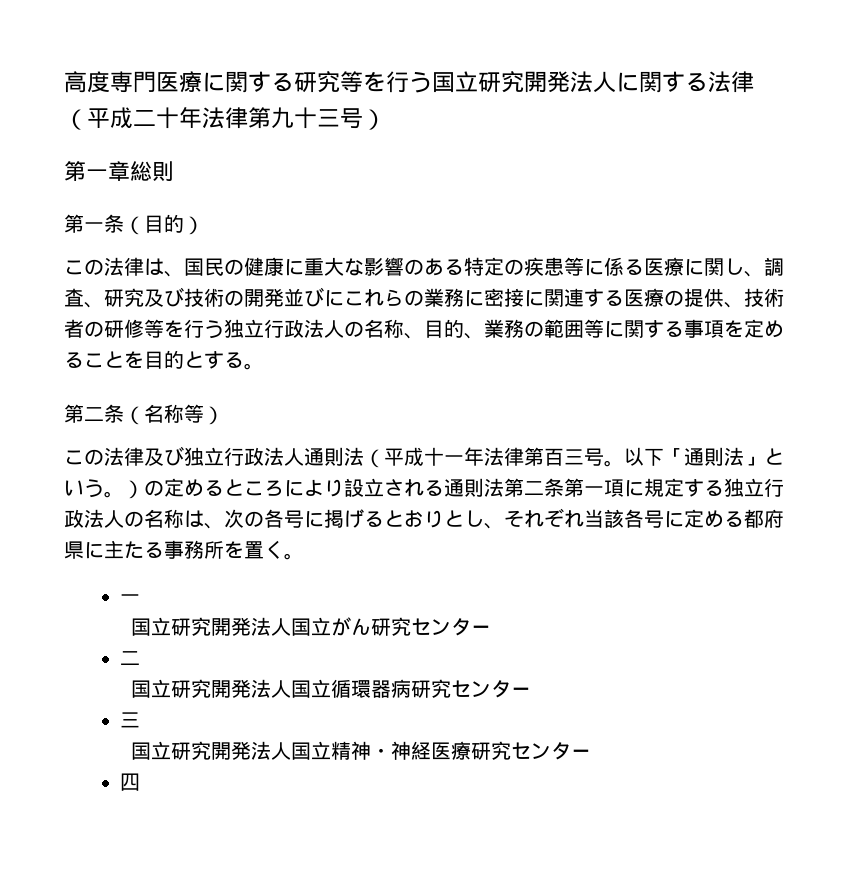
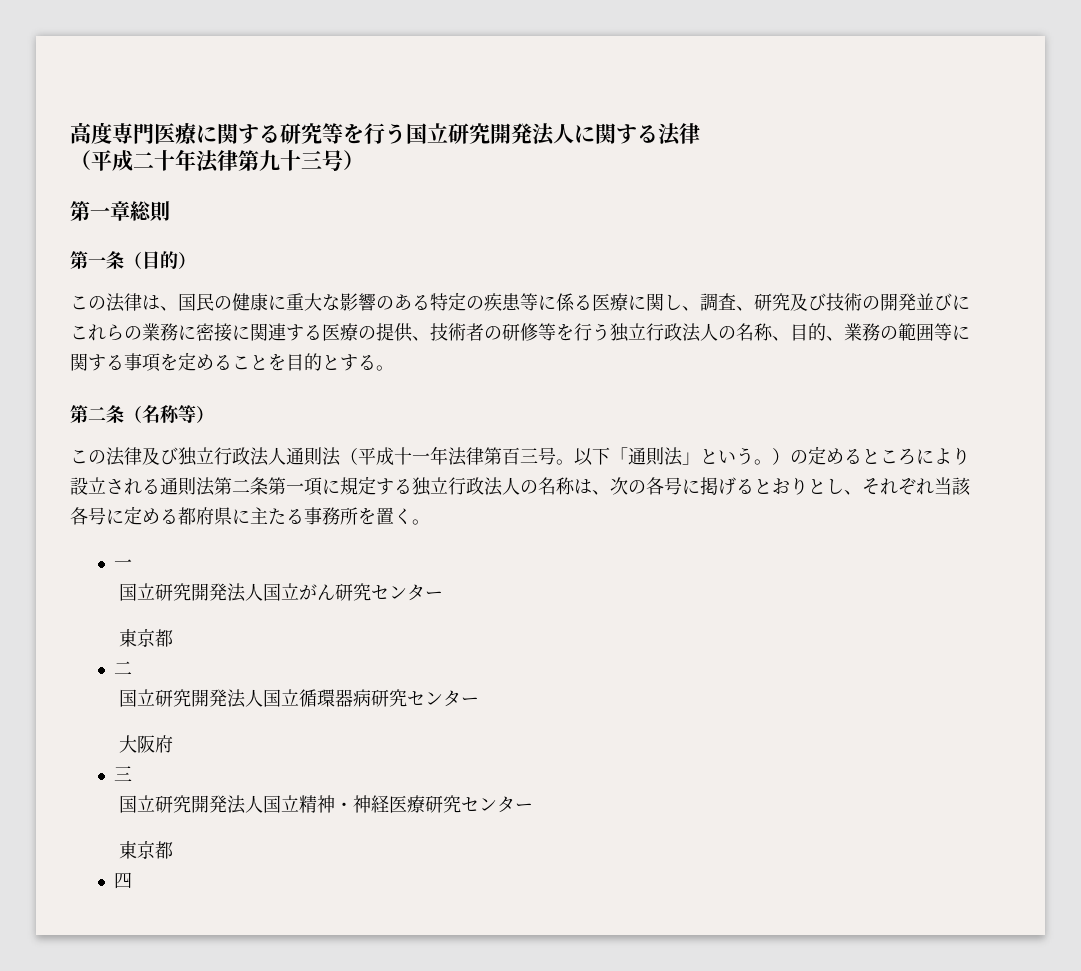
  国立研究開発法人国立がん研究センター
+ 東京都
+ 大阪府
  国立研究開発法人国立精神・神経医療研究センター
+ 東京都

